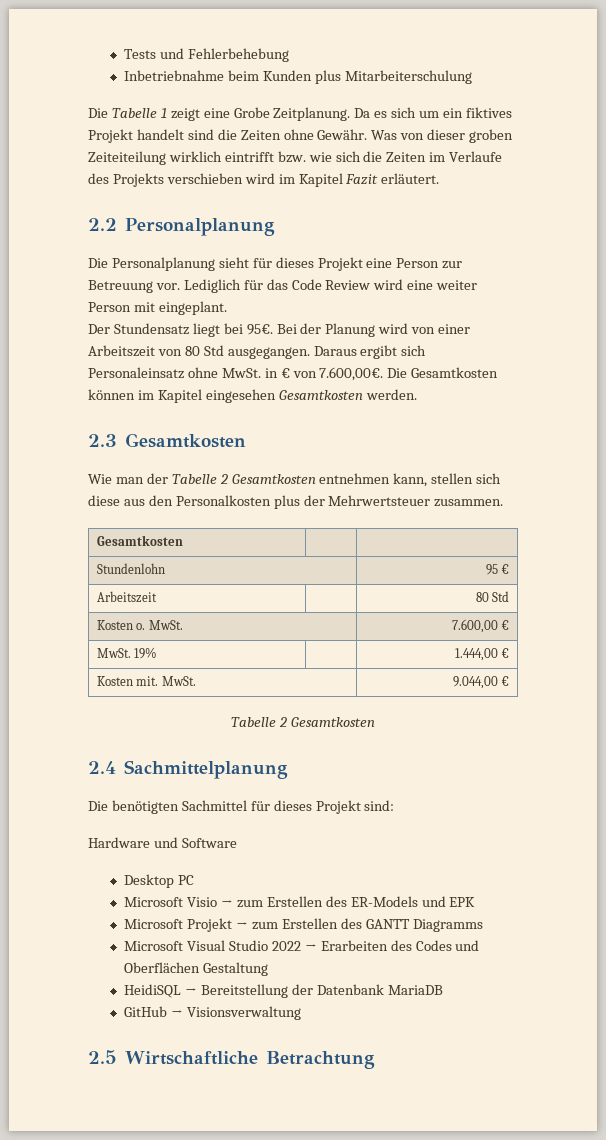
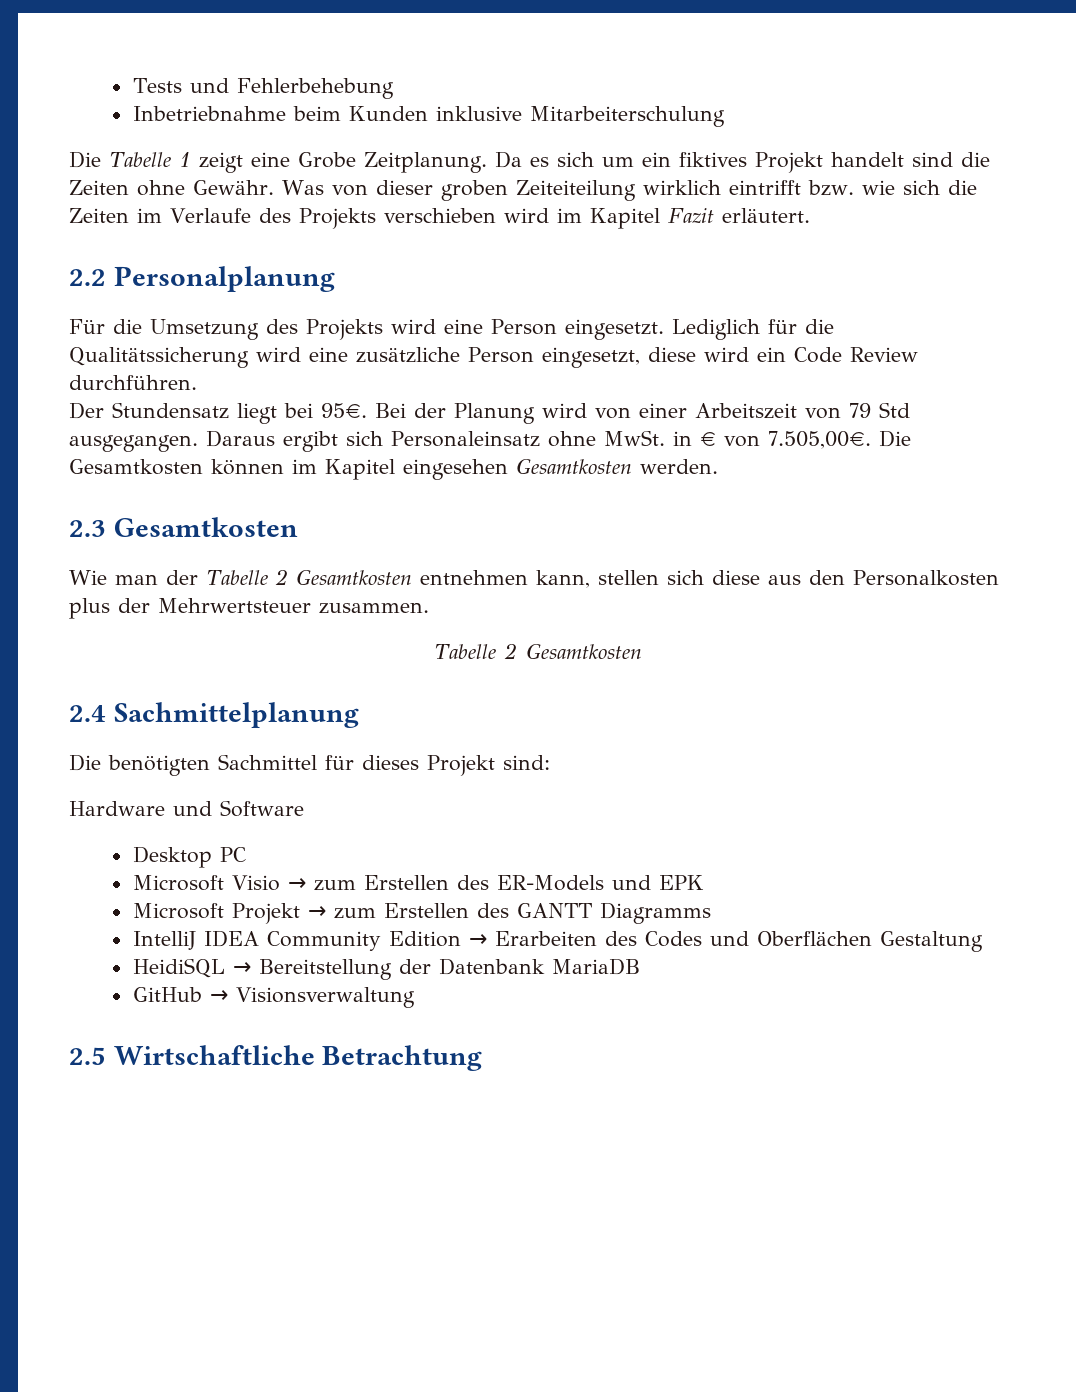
- Inbetriebnahme beim Kunden plus Mitarbeiterschulung
+ Inbetriebnahme beim Kunden inklusive Mitarbeiterschulung
- Die Personalplanung sieht für dieses Projekt eine Person zur Betreuung vor. Lediglich für das Code Review wird eine weiter Person mit eingeplant.
+ Für die Umsetzung des Projekts wird eine Person eingesetzt. Lediglich für die Qualitätssicherung wird eine zusätzliche Person eingesetzt, diese wird ein Code Review durchführen.
- Bei der Planung wird von einer Arbeitszeit von 80 Std ausgegangen.
+ Bei der Planung wird von einer Arbeitszeit von 79 Std ausgegangen.
- Daraus ergibt sich Personaleinsatz ohne MwSt. in € von 7.600,00€. Die Gesamtkosten können im Kapitel eingesehen Gesamtkosten werden.
+ Daraus ergibt sich Personaleinsatz ohne MwSt. in € von 7.505,00€. Die Gesamtkosten können im Kapitel eingesehen Gesamtkosten werden.
- Gesamtkosten | |
- Stundenlohn | 95 €
- Arbeitszeit | | 80 Std
- Kosten o. MwSt. | 7.600,00 €
- MwSt. 19% | | 1.444,00 €
- Kosten mit. MwSt. | 9.044,00 €
- Microsoft Visual Studio 2022 → Erarbeiten des Codes und Oberflächen Gestaltung
+ IntelliJ IDEA Community Edition → Erarbeiten des Codes und Oberflächen Gestaltung

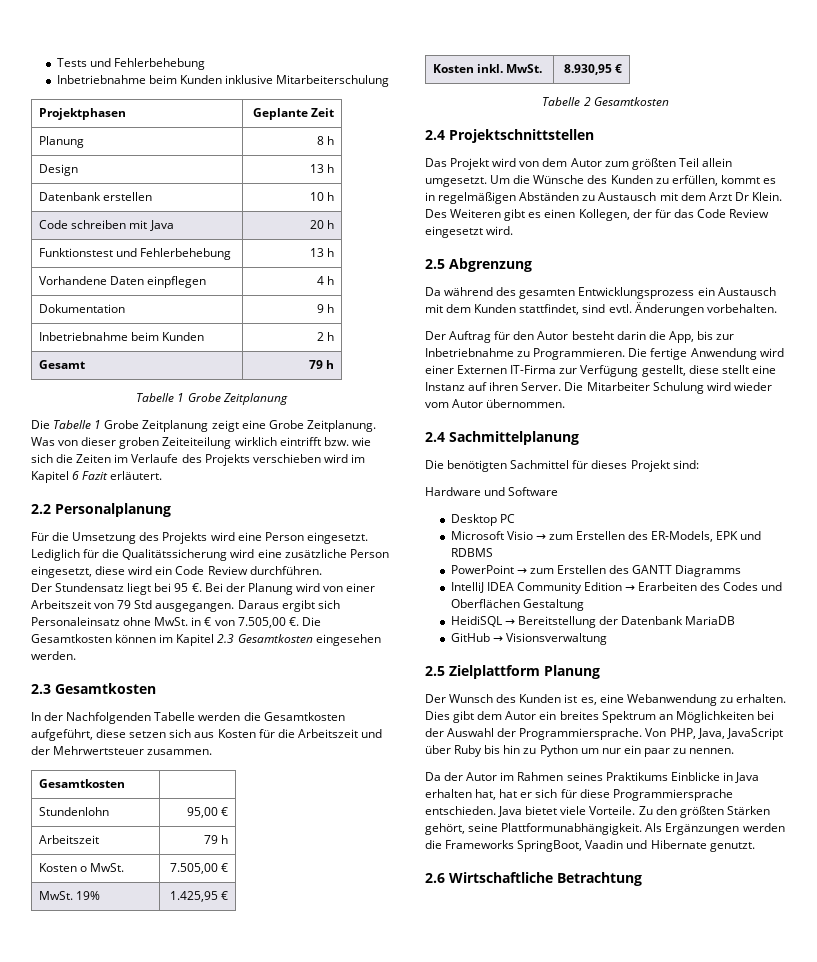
+ Projektphasen | Geplante Zeit
+ Planung | 8 h
+ Design | 13 h
+ Datenbank erstellen | 10 h
+ Code schreiben mit Java | 20 h
+ Funktionstest und Fehlerbehebung | 13 h
+ Vorhandene Daten einpflegen | 4 h
+ Dokumentation | 9 h
+ Inbetriebnahme beim Kunden | 2 h
+ Gesamt | 79 h
+ Tabelle 1 Grobe Zeitplanung
- Die Tabelle 1 zeigt eine Grobe Zeitplanung.
+ Die Tabelle 1 Grobe Zeitplanung zeigt eine Grobe Zeitplanung.
- Da es sich um ein fiktives Projekt handelt sind die Zeiten ohne Gewähr.
- Was von dieser groben Zeiteiteilung wirklich eintrifft bzw. wie sich die Zeiten im Verlaufe des Projekts verschieben wird im Kapitel Fazit erläutert.
+ Was von dieser groben Zeiteiteilung wirklich eintrifft bzw. wie sich die Zeiten im Verlaufe des Projekts verschieben wird im Kapitel 6 Fazit erläutert.
- Der Stundensatz liegt bei 95€.
+ Der Stundensatz liegt bei 95 €.
- Daraus ergibt sich Personaleinsatz ohne MwSt. in € von 7.505,00€. Die Gesamtkosten können im Kapitel eingesehen Gesamtkosten werden.
+ Daraus ergibt sich Personaleinsatz ohne MwSt. in € von 7.505,00 €. Die Gesamtkosten können im Kapitel 2.3 Gesamtkosten eingesehen werden.
- Wie man der Tabelle 2 Gesamtkosten entnehmen kann, stellen sich diese aus den Personalkosten plus der Mehrwertsteuer zusammen.
+ In der Nachfolgenden Tabelle werden die Gesamtkosten aufgeführt, diese setzen sich aus Kosten für die Arbeitszeit und der Mehrwertsteuer zusammen.
+ Gesamtkosten |
+ Stundenlohn | 95,00 €
+ Arbeitszeit | 79 h
+ Kosten o MwSt. | 7.505,00 €
+ MwSt. 19% | 1.425,95 €
+ Kosten inkl. MwSt. | 8.930,95 €
  Tabelle 2 Gesamtkosten
+ 2.4 Projektschnittstellen
+ Das Projekt wird von dem Autor zum größten Teil allein umgesetzt. Um die Wünsche des Kunden zu erfüllen, kommt es in regelmäßigen Abständen zu Austausch mit dem Arzt Dr Klein. Des Weiteren gibt es einen Kollegen, der für das Code Review eingesetzt wird.
+ 2.5 Abgrenzung
+ Da während des gesamten Entwicklungsprozess ein Austausch mit dem Kunden stattfindet, sind evtl. Änderungen vorbehalten.
+ Der Auftrag für den Autor besteht darin die App, bis zur Inbetriebnahme zu Programmieren. Die fertige Anwendung wird einer Externen IT-Firma zur Verfügung gestellt, diese stellt eine Instanz auf ihren Server. Die Mitarbeiter Schulung wird wieder vom Autor übernommen.
- Microsoft Visio → zum Erstellen des ER-Models und EPK
- Microsoft Projekt → zum Erstellen des GANTT Diagramms
+ Microsoft Visio → zum Erstellen des ER-Models, EPK und RDBMS
+ PowerPoint → zum Erstellen des GANTT Diagramms
- 2.5 Wirtschaftliche Betrachtung
+ 2.5 Zielplattform Planung
+ Der Wunsch des Kunden ist es, eine Webanwendung zu erhalten. Dies gibt dem Autor ein breites Spektrum an Möglichkeiten bei der Auswahl der Programmiersprache. Von PHP, Java, JavaScript über Ruby bis hin zu Python um nur ein paar zu nennen.
+ Da der Autor im Rahmen seines Praktikums Einblicke in Java erhalten hat, hat er sich für diese Programmiersprache entschieden. Java bietet viele Vorteile. Zu den größten Stärken gehört, seine Plattformunabhängigkeit. Als Ergänzungen werden die Frameworks SpringBoot, Vaadin und Hibernate genutzt.
+ 2.6 Wirtschaftliche Betrachtung

